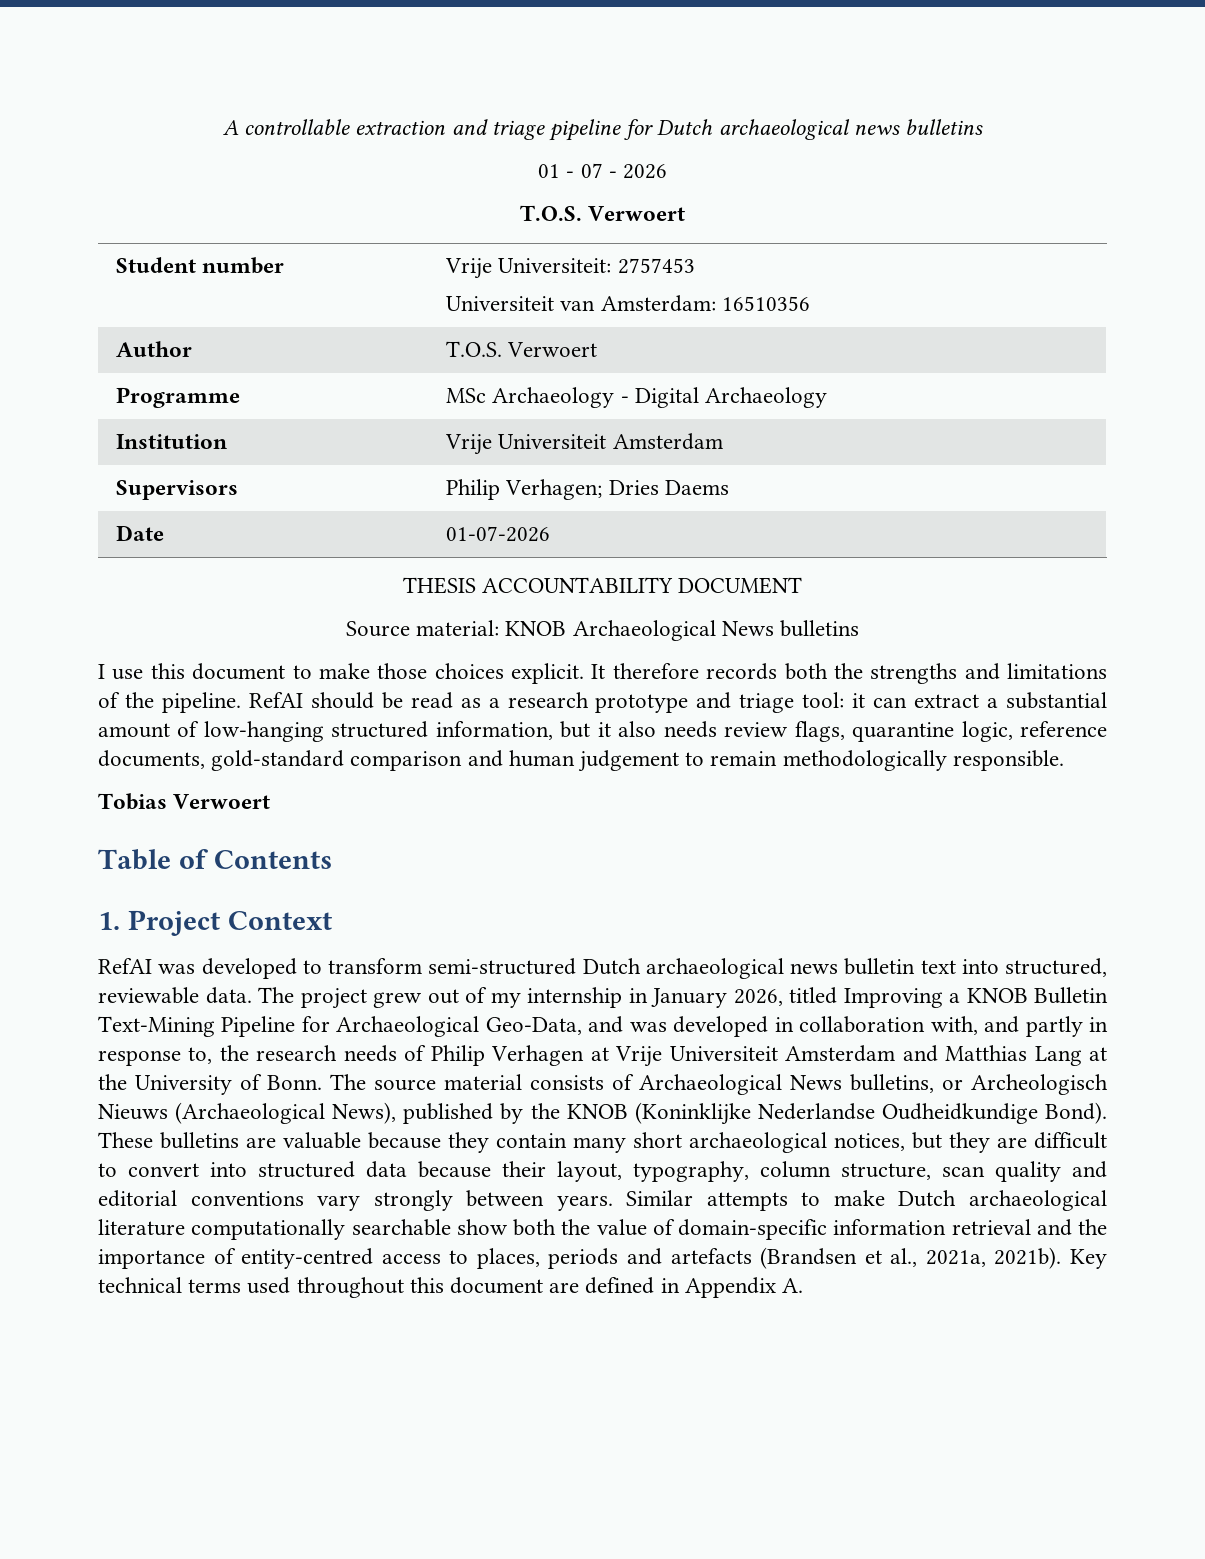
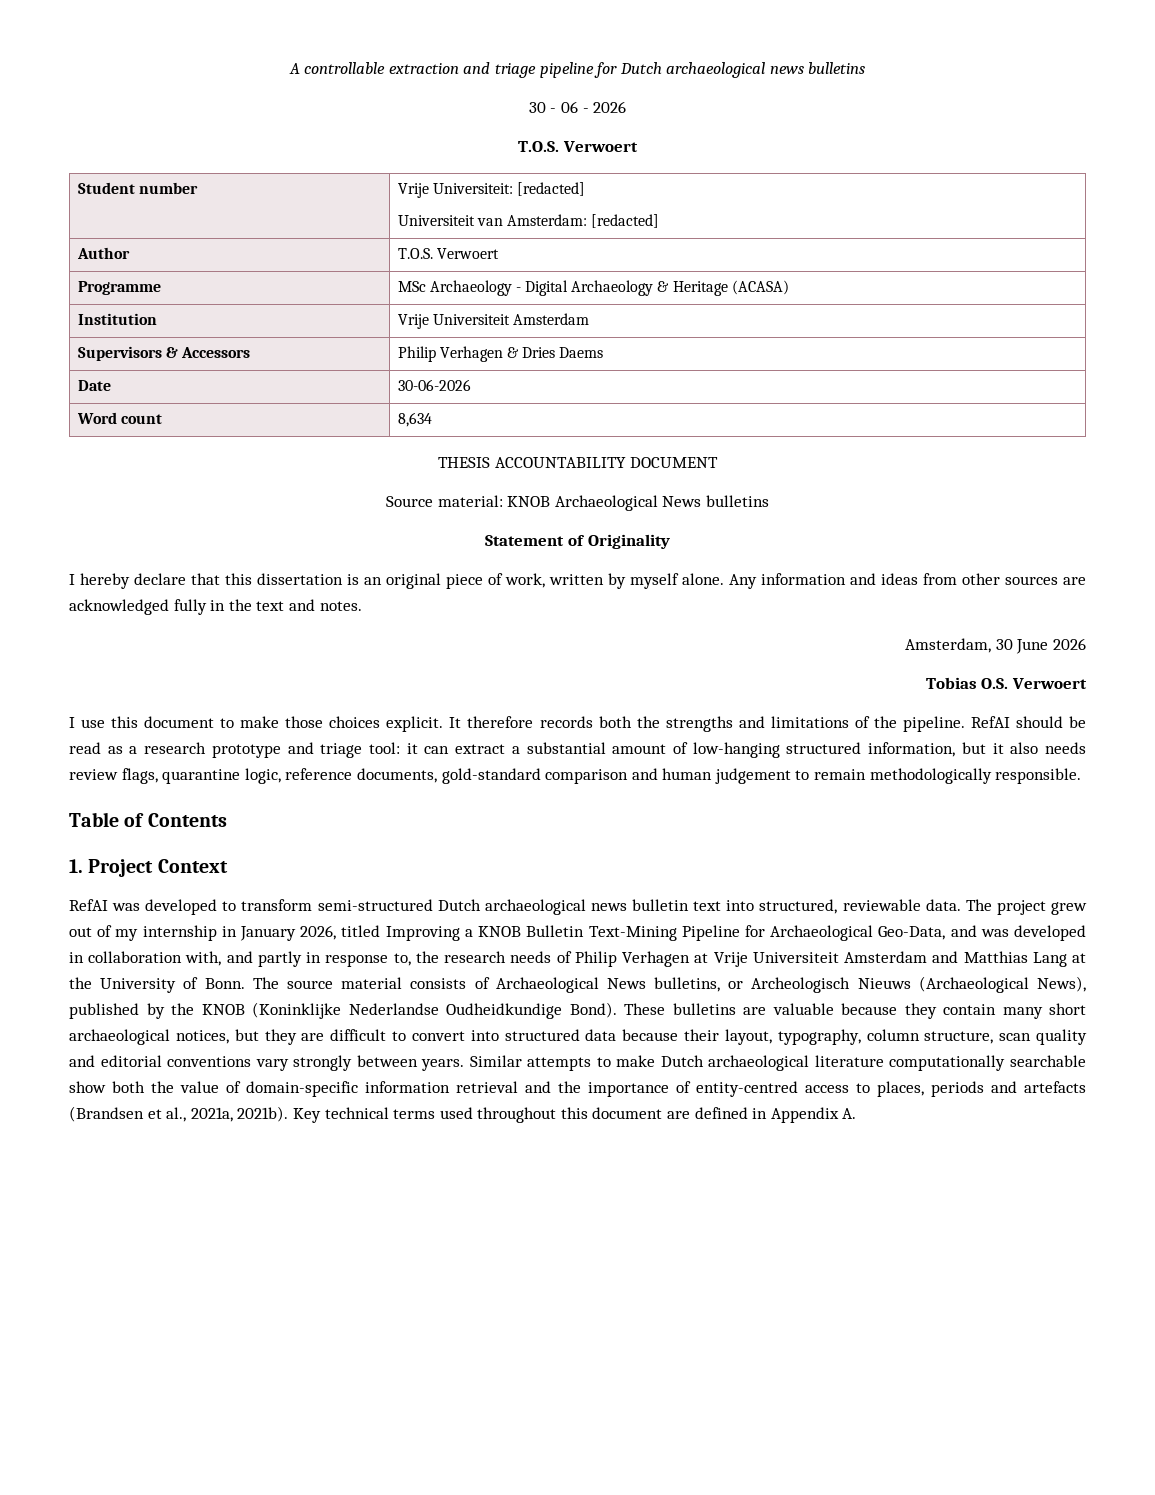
- 01 - 07 - 2026
+ 30 - 06 - 2026
- Student number | Vrije Universiteit: 2757453
- Universiteit van Amsterdam: 16510356
+ Student number | Vrije Universiteit: [redacted]
+ Universiteit van Amsterdam: [redacted]
- Programme | MSc Archaeology - Digital Archaeology
+ Programme | MSc Archaeology - Digital Archaeology & Heritage (ACASA)
- Supervisors | Philip Verhagen; Dries Daems
+ Supervisors & Accessors | Philip Verhagen & Dries Daems
- Date | 01-07-2026
+ Date | 30-06-2026
+ Word count | 8,634
+ Statement of Originality
+ I hereby declare that this dissertation is an original piece of work, written by myself alone. Any information and ideas from other sources are acknowledged fully in the text and notes.
+ Amsterdam, 30 June 2026
+ Tobias O.S. Verwoert
- Tobias Verwoert

